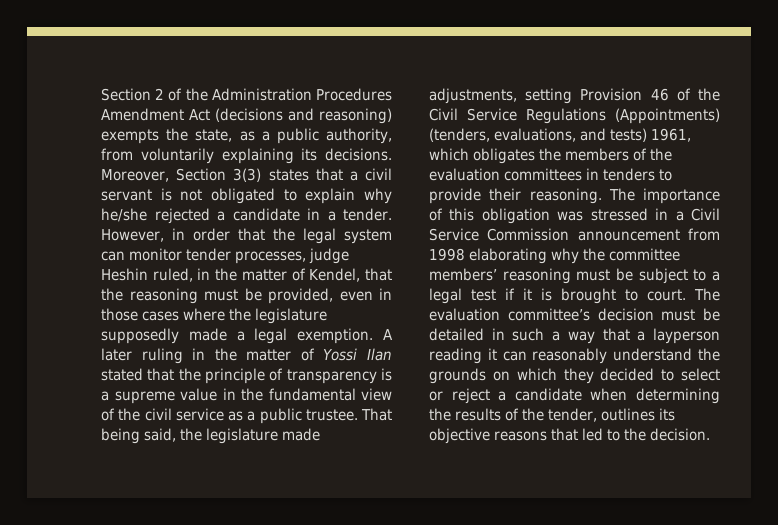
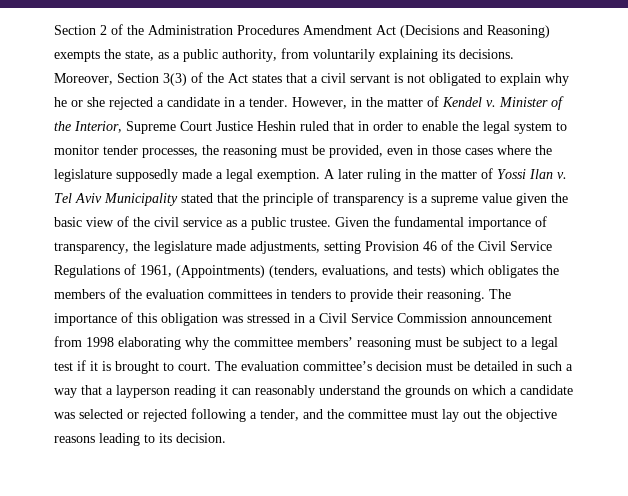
- Section 2 of the Administration Procedures Amendment Act (decisions and reasoning) exempts the state, as a public authority, from voluntarily explaining its decisions.
+ Section 2 of the Administration Procedures Amendment Act (Decisions and Reasoning) exempts the state, as a public authority, from voluntarily explaining its decisions.
- Moreover, Section 3(3) states that a civil servant is not obligated to explain why he/she rejected a candidate in a tender.
+ Moreover, Section 3(3) of the Act states that a civil servant is not obligated to explain why he or she rejected a candidate in a tender.
- However, in order that the legal system can monitor tender processes, judge Heshin ruled, in the matter of Kendel, that the reasoning must be provided, even in those cases where the legislature supposedly made a legal exemption.
+ However, in the matter of Kendel v. Minister of the Interior, Supreme Court Justice Heshin ruled that in order to enable the legal system to monitor tender processes, the reasoning must be provided, even in those cases where the legislature supposedly made a legal exemption.
- A later ruling in the matter of Yossi Ilan stated that the principle of transparency is a supreme value in the fundamental view of the civil service as a public trustee.
+ A later ruling in the matter of Yossi Ilan v. Tel Aviv Municipality stated that the principle of transparency is a supreme value given the basic view of the civil service as a public trustee.
- That being said, the legislature made adjustments, setting Provision 46 of the Civil Service Regulations (Appointments) (tenders, evaluations, and tests) 1961, which obligates the members of the evaluation committees in tenders to provide their reasoning.
+ Given the fundamental importance of transparency, the legislature made adjustments, setting Provision 46 of the Civil Service Regulations of 1961, (Appointments) (tenders, evaluations, and tests) which obligates the members of the evaluation committees in tenders to provide their reasoning.
- The evaluation committee’s decision must be detailed in such a way that a layperson reading it can reasonably understand the grounds on which they decided to select or reject a candidate when determining the results of the tender, outlines its objective reasons that led to the decision.
+ The evaluation committee’s decision must be detailed in such a way that a layperson reading it can reasonably understand the grounds on which a candidate was selected or rejected following a tender, and the committee must lay out the objective reasons leading to its decision.

